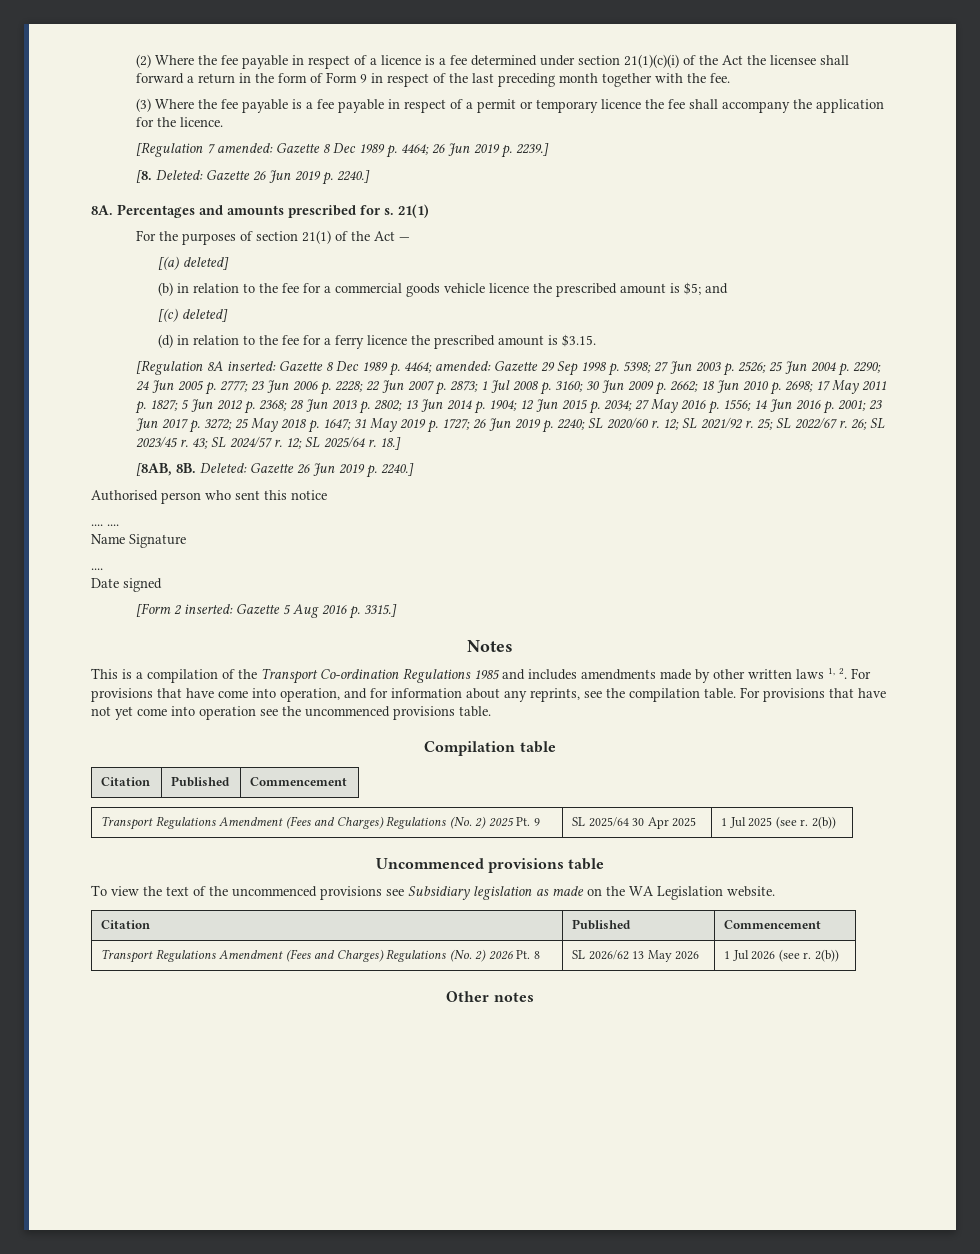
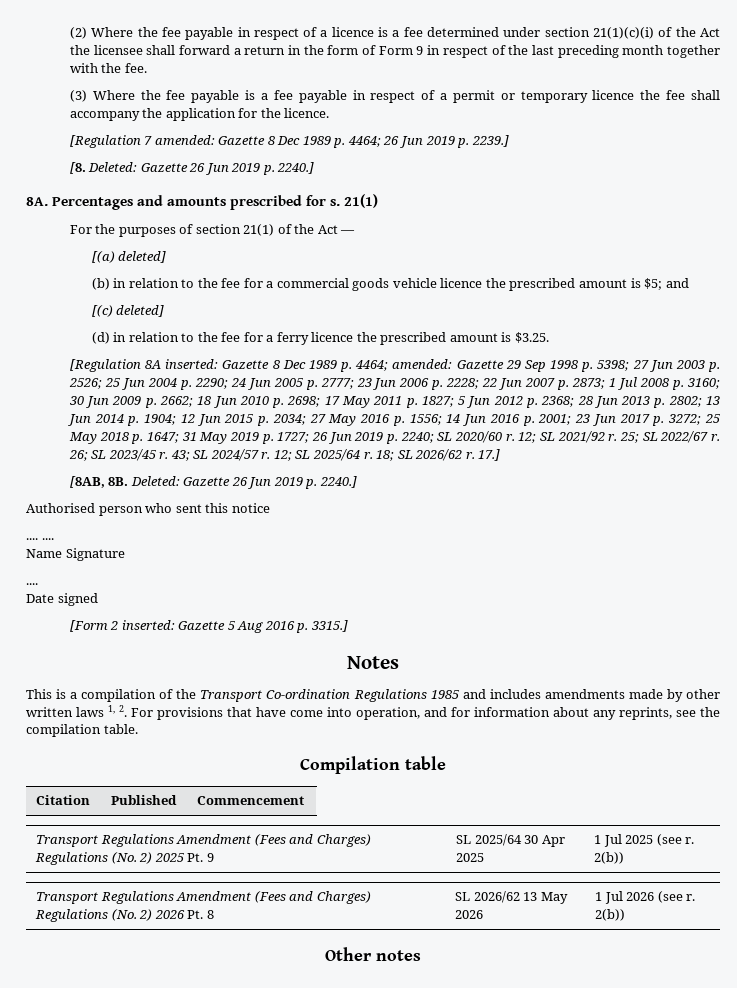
- (d) in relation to the fee for a ferry licence the prescribed amount is $3.15.
+ (d) in relation to the fee for a ferry licence the prescribed amount is $3.25.
- 18.]
+ 18; SL 2026/62 r. 17.]
- For provisions that have not yet come into operation see the uncommenced provisions table.
- Uncommenced provisions table
- To view the text of the uncommenced provisions see Subsidiary legislation as made on the WA Legislation website.
- Citation | Published | Commencement

